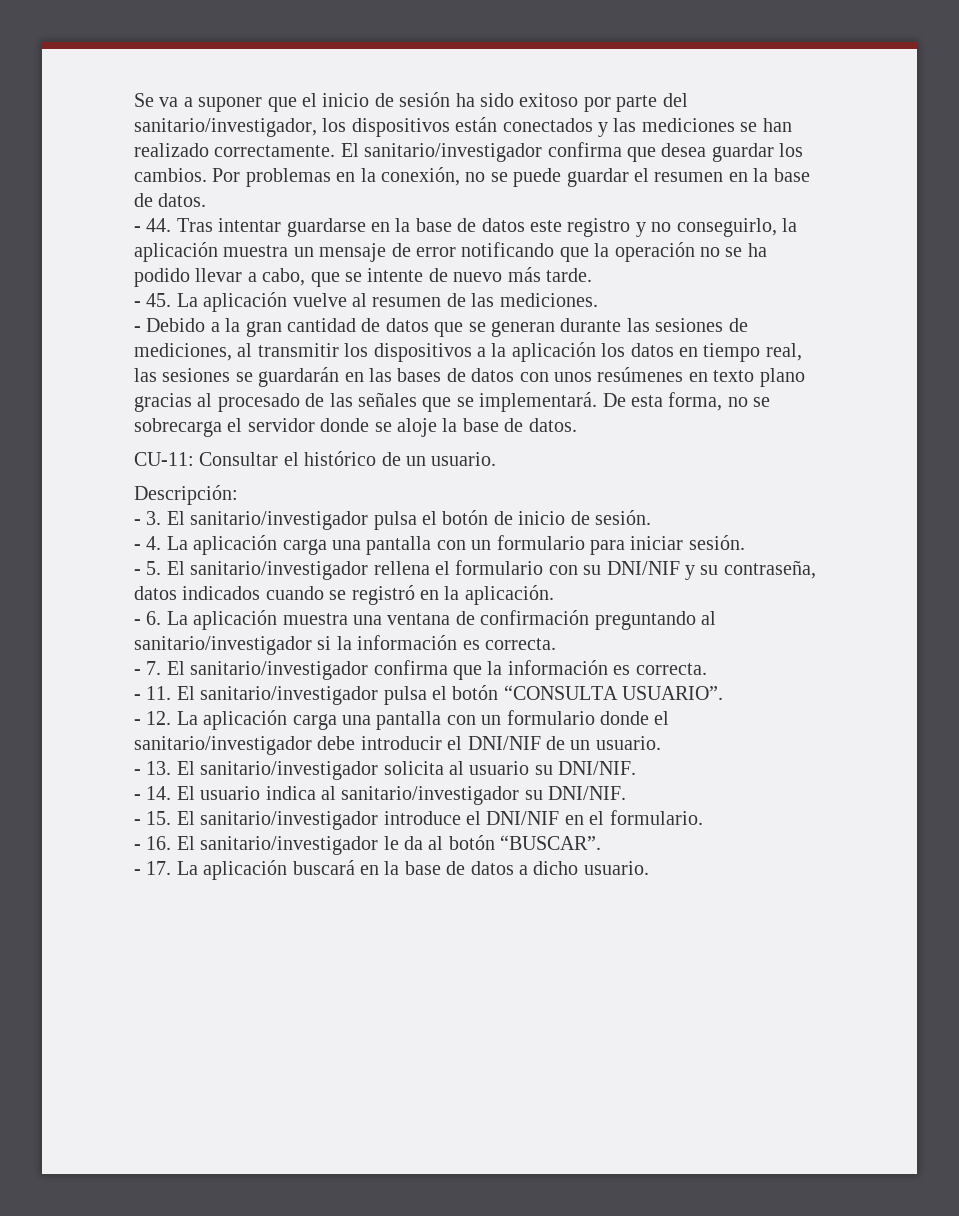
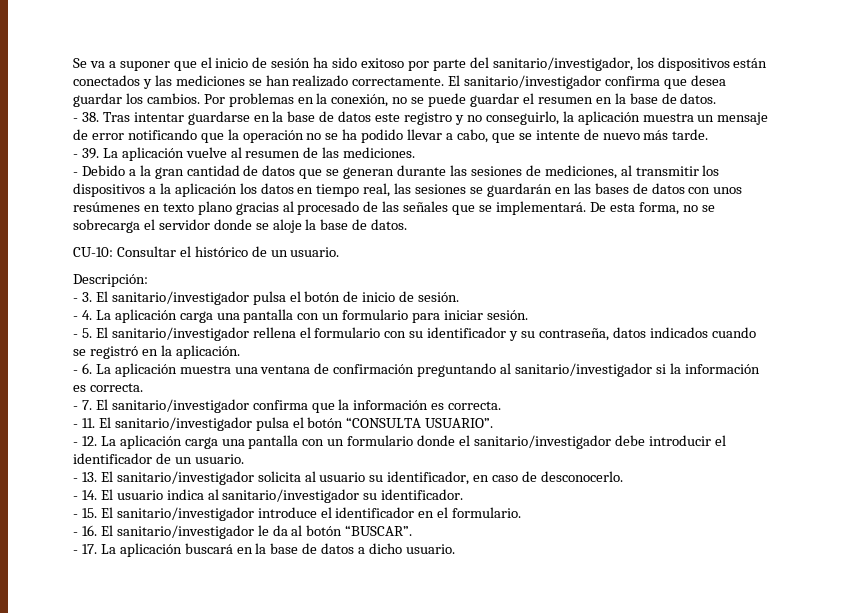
- - 44. Tras intentar guardarse en la base de datos este registro y no conseguirlo, la aplicación muestra un mensaje de error notificando que la operación no se ha podido llevar a cabo, que se intente de nuevo más tarde.
+ - 38. Tras intentar guardarse en la base de datos este registro y no conseguirlo, la aplicación muestra un mensaje de error notificando que la operación no se ha podido llevar a cabo, que se intente de nuevo más tarde.
- - 45. La aplicación vuelve al resumen de las mediciones.
+ - 39. La aplicación vuelve al resumen de las mediciones.
- CU-11: Consultar el histórico de un usuario.
+ CU-10: Consultar el histórico de un usuario.
- - 5. El sanitario/investigador rellena el formulario con su DNI/NIF y su contraseña, datos indicados cuando se registró en la aplicación.
+ - 5. El sanitario/investigador rellena el formulario con su identificador y su contraseña, datos indicados cuando se registró en la aplicación.
- - 12. La aplicación carga una pantalla con un formulario donde el sanitario/investigador debe introducir el DNI/NIF de un usuario.
+ - 12. La aplicación carga una pantalla con un formulario donde el sanitario/investigador debe introducir el identificador de un usuario.
- - 13. El sanitario/investigador solicita al usuario su DNI/NIF.
+ - 13. El sanitario/investigador solicita al usuario su identificador, en caso de desconocerlo.
- - 14. El usuario indica al sanitario/investigador su DNI/NIF.
+ - 14. El usuario indica al sanitario/investigador su identificador.
- - 15. El sanitario/investigador introduce el DNI/NIF en el formulario.
+ - 15. El sanitario/investigador introduce el identificador en el formulario.

